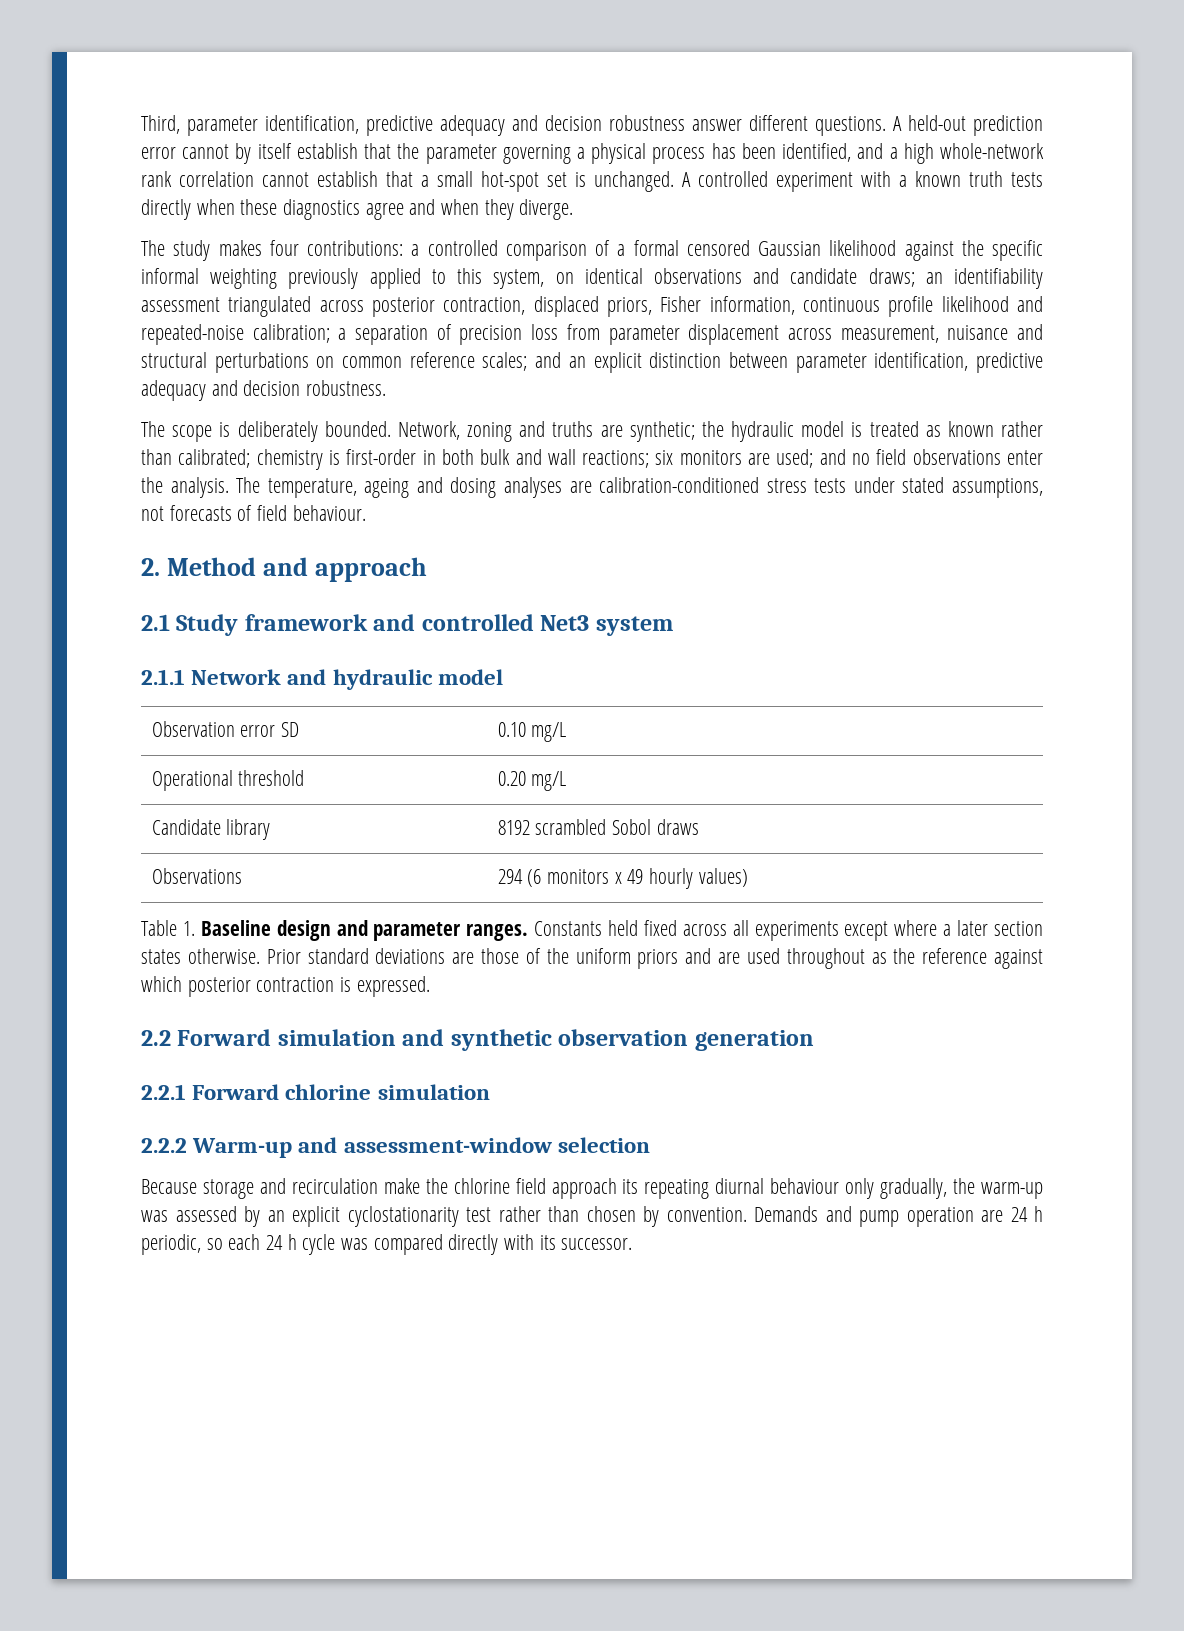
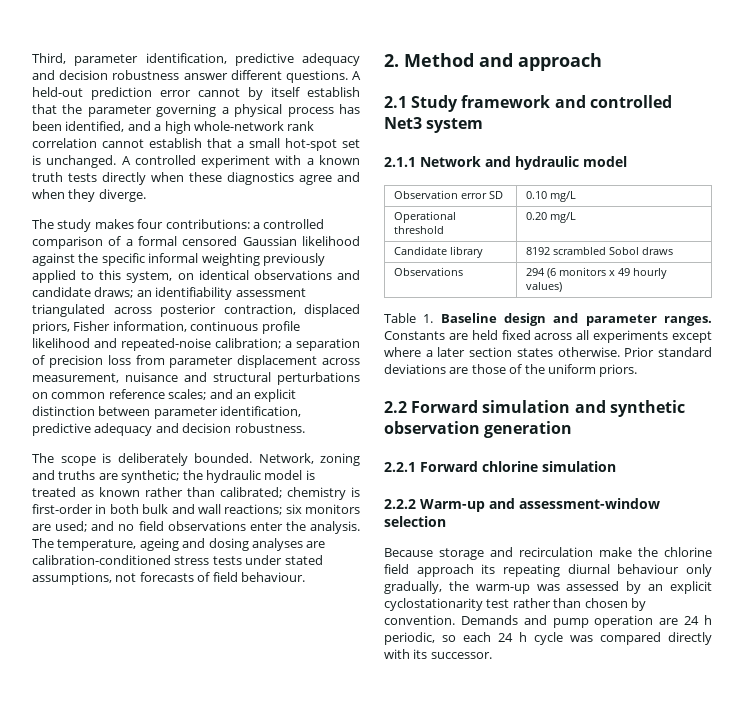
- Constants held fixed across all experiments except where a later section states otherwise.
+ Constants are held fixed across all experiments except where a later section states otherwise.
- Prior standard deviations are those of the uniform priors and are used throughout as the reference against which posterior contraction is expressed.
+ Prior standard deviations are those of the uniform priors.

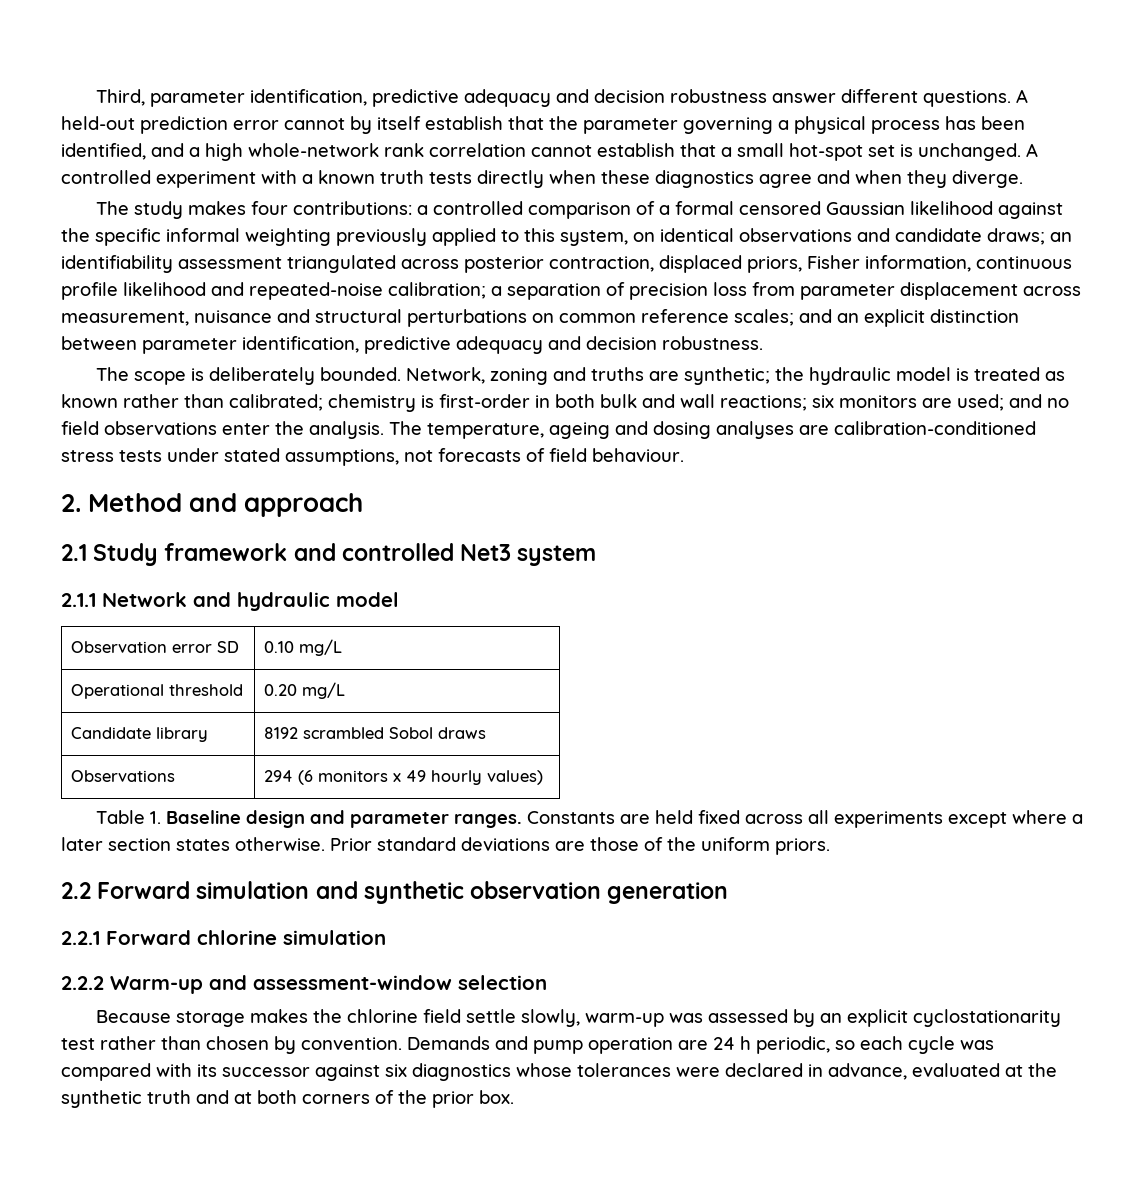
- Because storage and recirculation make the chlorine field approach its repeating diurnal behaviour only gradually, the warm-up was assessed by an explicit cyclostationarity test rather than chosen by convention.
+ Because storage makes the chlorine field settle slowly, warm-up was assessed by an explicit cyclostationarity test rather than chosen by convention.
- Demands and pump operation are 24 h periodic, so each 24 h cycle was compared directly with its successor.
+ Demands and pump operation are 24 h periodic, so each cycle was compared with its successor against six diagnostics whose tolerances were declared in advance, evaluated at the synthetic truth and at both corners of the prior box.

